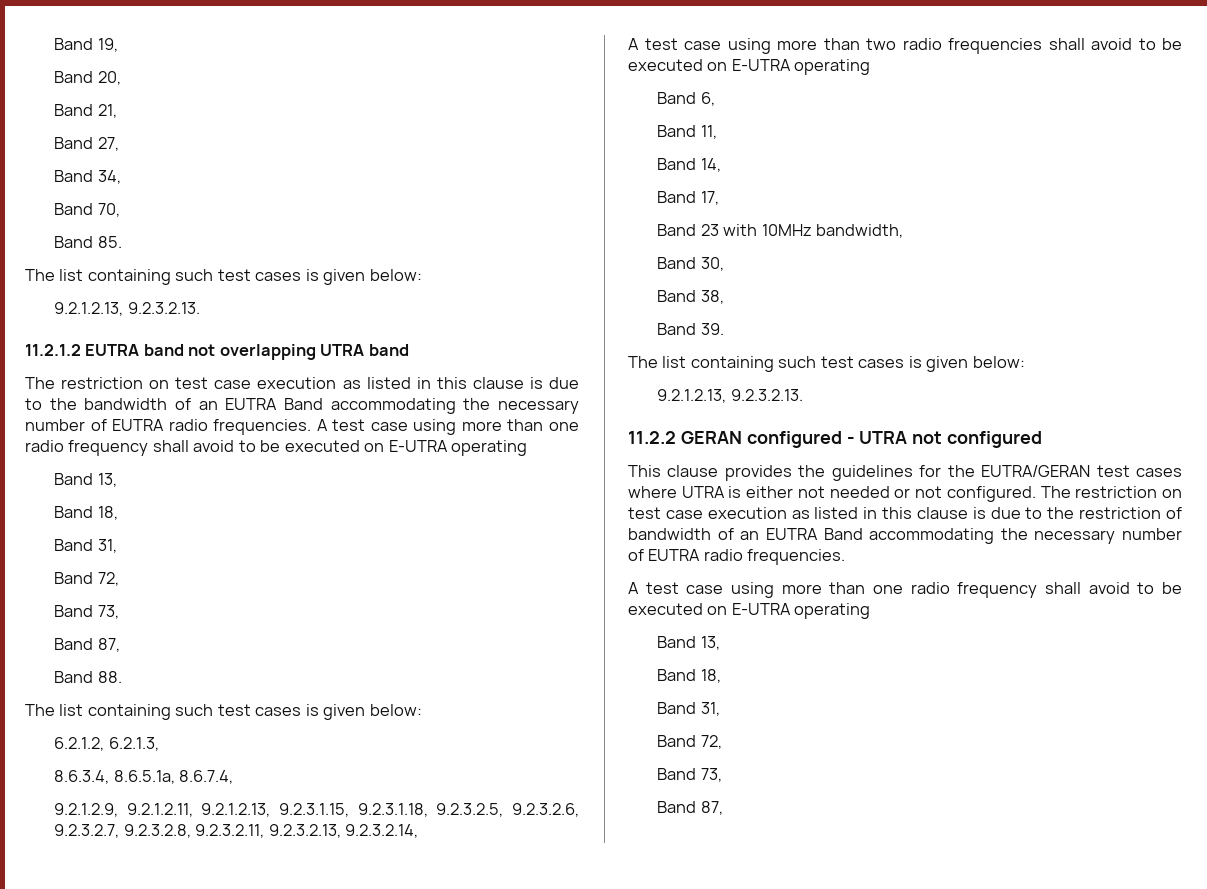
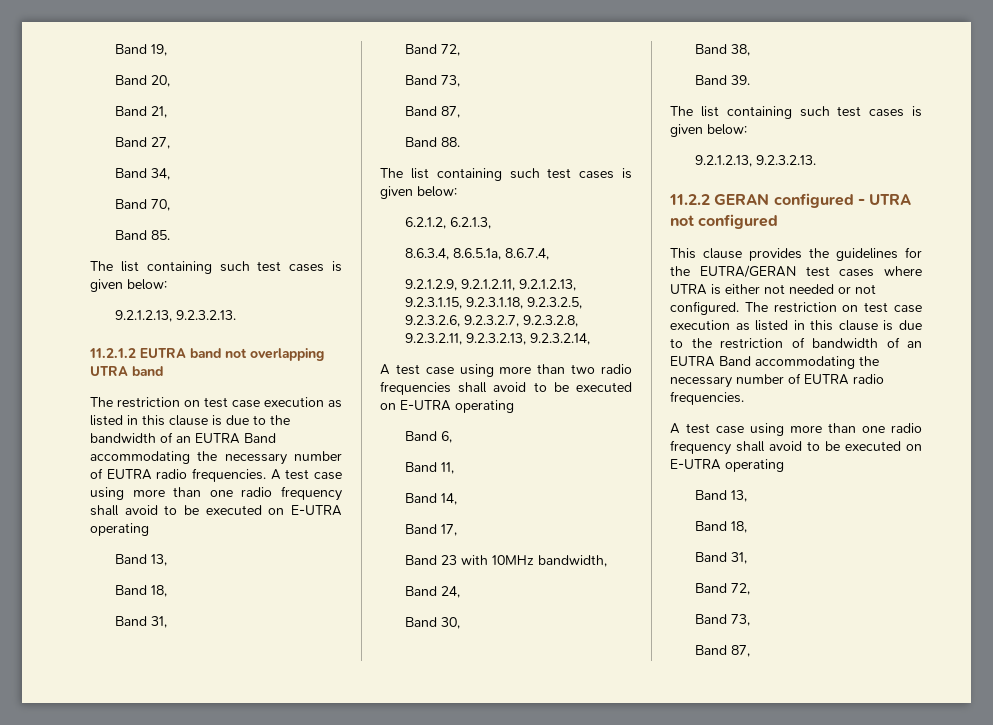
+ Band 24,

